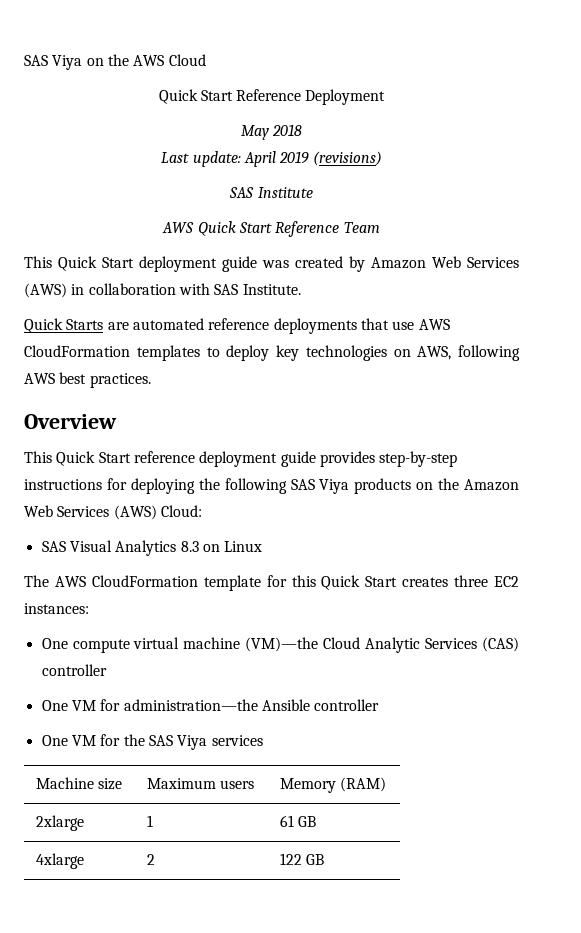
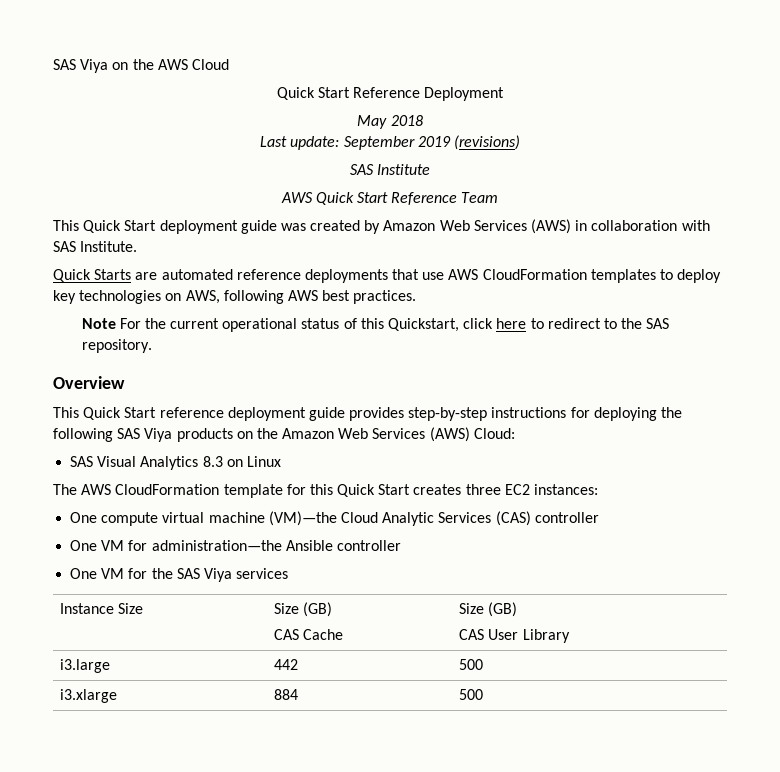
- Last update: April 2019 (revisions)
+ Last update: September 2019 (revisions)
+ Note For the current operational status of this Quickstart, click here to redirect to the SAS repository.
- Machine size | Maximum users | Memory (RAM)
- 2xlarge | 1 | 61 GB
- 4xlarge | 2 | 122 GB
+ Instance Size | Size (GB)
+ CAS Cache | Size (GB)
+ CAS User Library
+ i3.large | 442 | 500
+ i3.xlarge | 884 | 500

